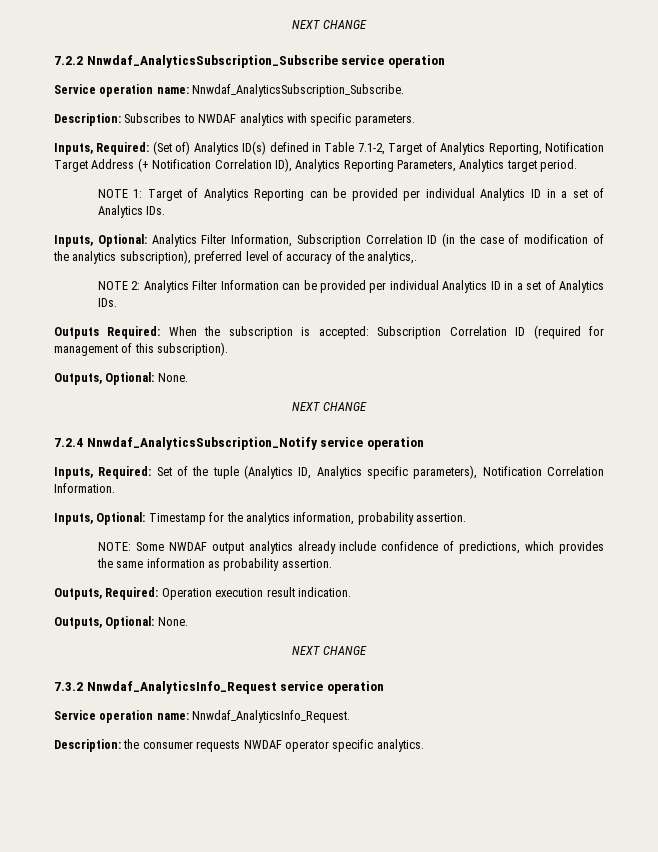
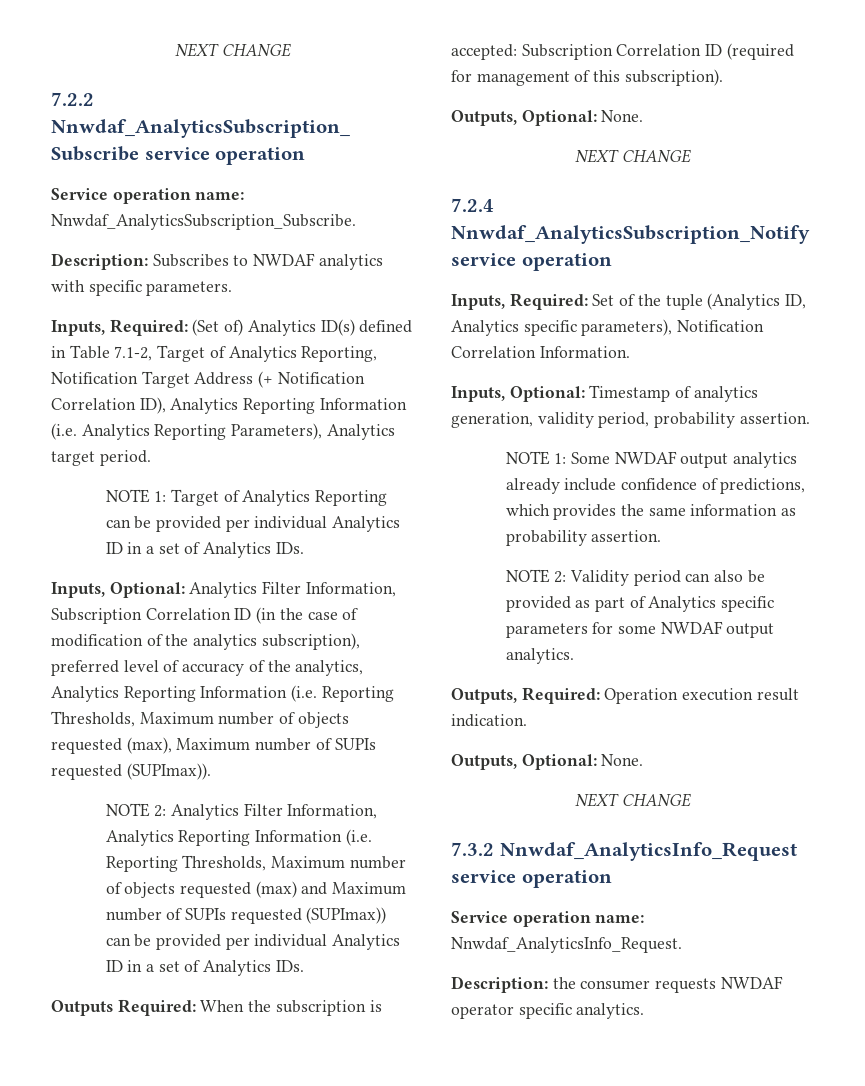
- Inputs, Required: (Set of) Analytics ID(s) defined in Table 7.1-2, Target of Analytics Reporting, Notification Target Address (+ Notification Correlation ID), Analytics Reporting Parameters, Analytics target period.
+ Inputs, Required: (Set of) Analytics ID(s) defined in Table 7.1-2, Target of Analytics Reporting, Notification Target Address (+ Notification Correlation ID), Analytics Reporting Information (i.e. Analytics Reporting Parameters), Analytics target period.
- Inputs, Optional: Analytics Filter Information, Subscription Correlation ID (in the case of modification of the analytics subscription), preferred level of accuracy of the analytics,.
- NOTE 2: Analytics Filter Information can be provided per individual Analytics ID in a set of Analytics IDs.
+ Inputs, Optional: Analytics Filter Information, Subscription Correlation ID (in the case of modification of the analytics subscription), preferred level of accuracy of the analytics, Analytics Reporting Information (i.e. Reporting Thresholds, Maximum number of objects requested (max), Maximum number of SUPIs requested (SUPImax)).
+ NOTE 2: Analytics Filter Information, Analytics Reporting Information (i.e. Reporting Thresholds, Maximum number of objects requested (max) and Maximum number of SUPIs requested (SUPImax)) can be provided per individual Analytics ID in a set of Analytics IDs.
- Inputs, Optional: Timestamp for the analytics information, probability assertion.
- NOTE: Some NWDAF output analytics already include confidence of predictions, which provides the same information as probability assertion.
+ Inputs, Optional: Timestamp of analytics generation, validity period, probability assertion.
+ NOTE 1: Some NWDAF output analytics already include confidence of predictions, which provides the same information as probability assertion.
+ NOTE 2: Validity period can also be provided as part of Analytics specific parameters for some NWDAF output analytics.

